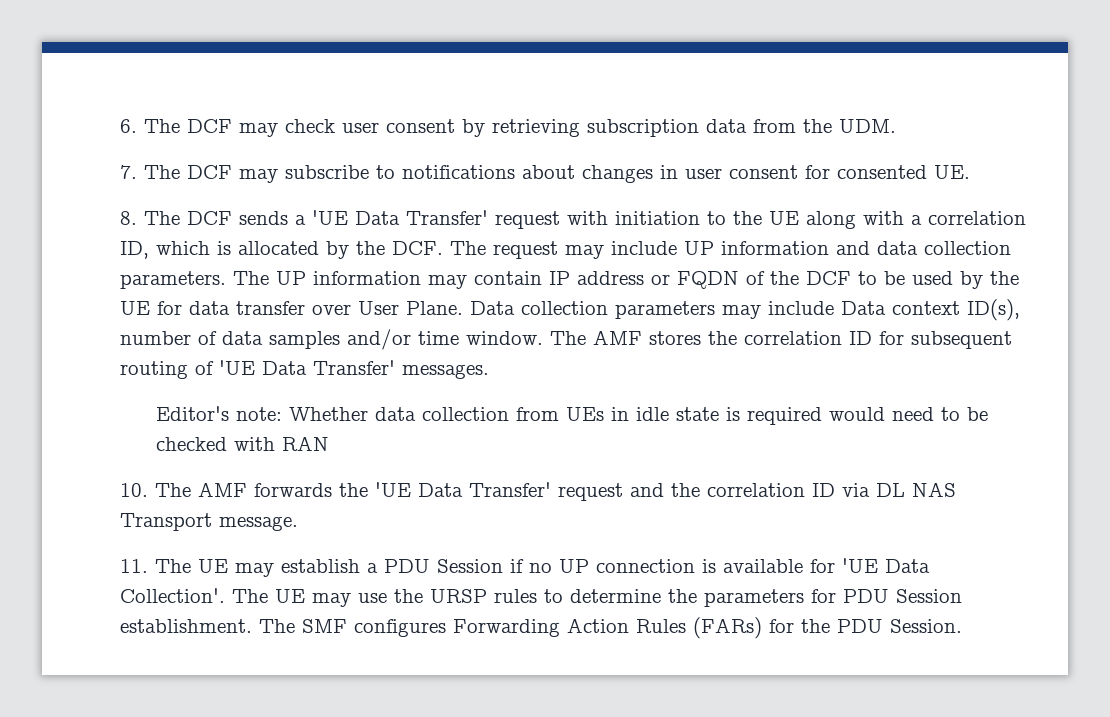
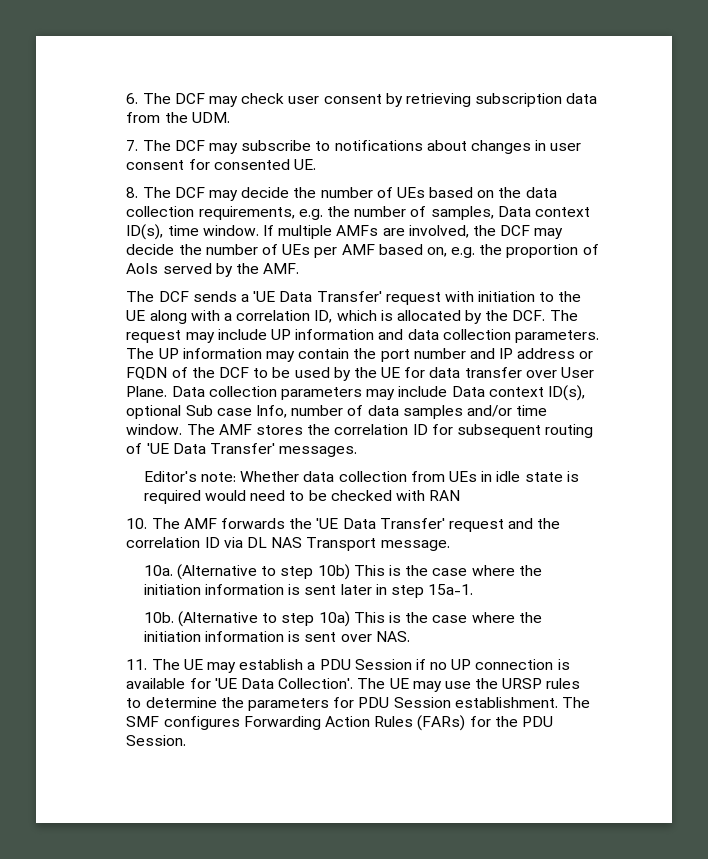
- 8. The DCF sends a 'UE Data Transfer' request with initiation to the UE along with a correlation ID, which is allocated by the DCF. The request may include UP information and data collection parameters.
+ 8. The DCF may decide the number of UEs based on the data collection requirements, e.g. the number of samples, Data context ID(s), time window. If multiple AMFs are involved, the DCF may decide the number of UEs per AMF based on, e.g. the proportion of AoIs served by the AMF.
+ The DCF sends a 'UE Data Transfer' request with initiation to the UE along with a correlation ID, which is allocated by the DCF. The request may include UP information and data collection parameters.
- The UP information may contain IP address or FQDN of the DCF to be used by the UE for data transfer over User Plane.
+ The UP information may contain the port number and IP address or FQDN of the DCF to be used by the UE for data transfer over User Plane.
- Data collection parameters may include Data context ID(s), number of data samples and/or time window.
+ Data collection parameters may include Data context ID(s), optional Sub case Info, number of data samples and/or time window.
+ 10a. (Alternative to step 10b) This is the case where the initiation information is sent later in step 15a-1.
+ 10b. (Alternative to step 10a) This is the case where the initiation information is sent over NAS.

